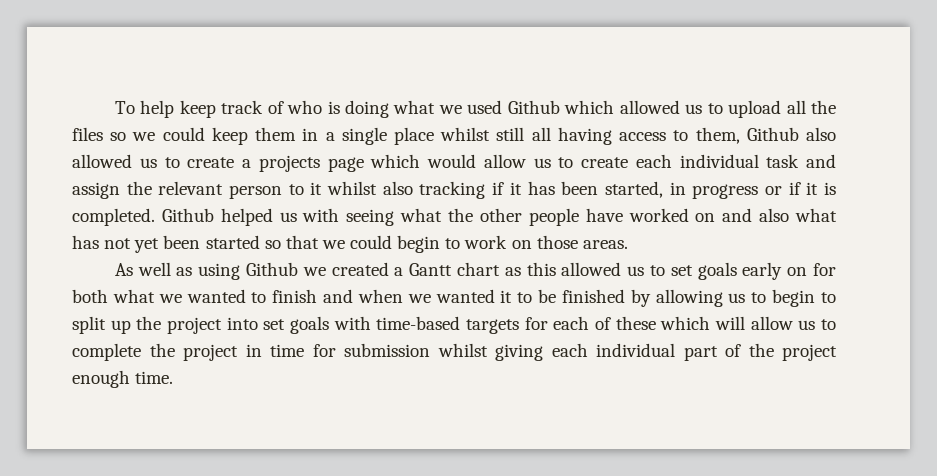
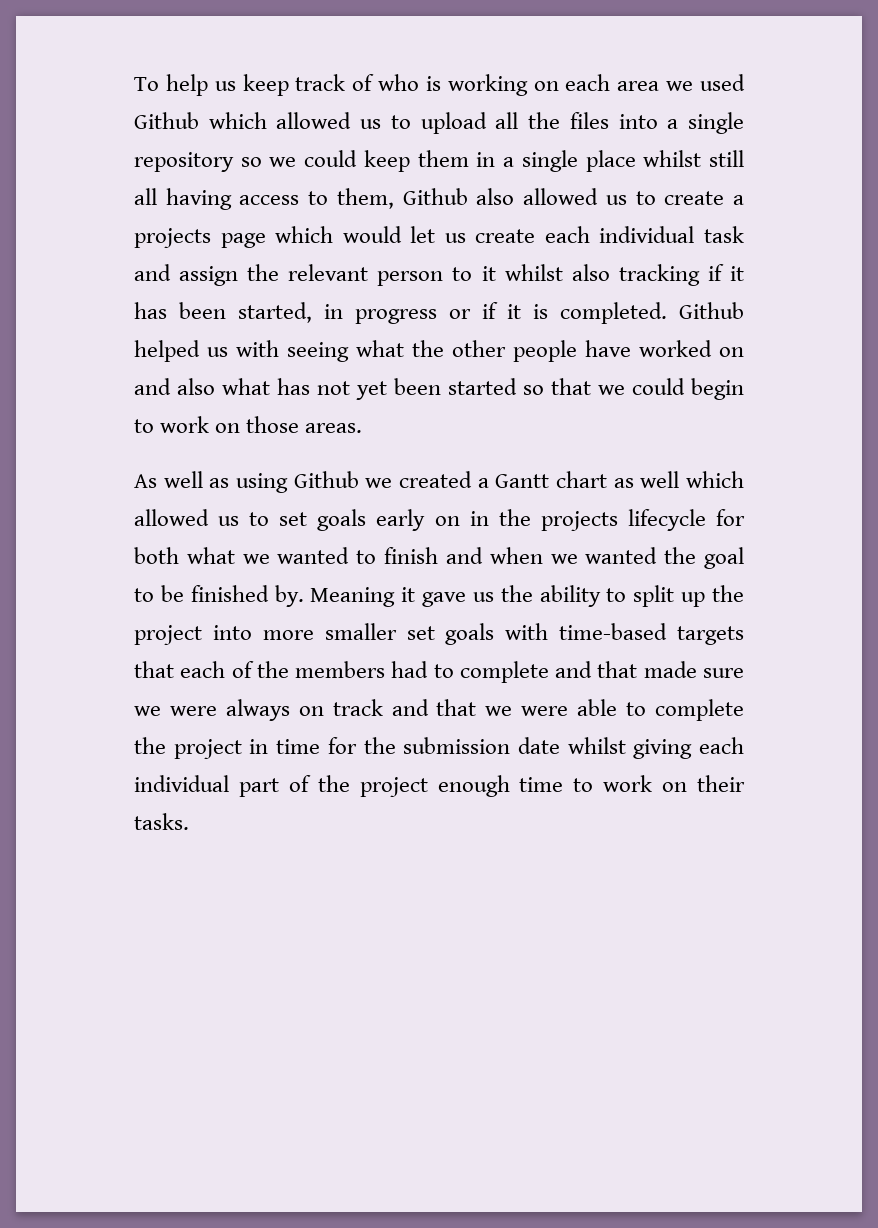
- To help keep track of who is doing what we used Github which allowed us to upload all the files so we could keep them in a single place whilst still all having access to them, Github also allowed us to create a projects page which would allow us to create each individual task and assign the relevant person to it whilst also tracking if it has been started, in progress or if it is completed.
+ To help us keep track of who is working on each area we used Github which allowed us to upload all the files into a single repository so we could keep them in a single place whilst still all having access to them, Github also allowed us to create a projects page which would let us create each individual task and assign the relevant person to it whilst also tracking if it has been started, in progress or if it is completed.
- As well as using Github we created a Gantt chart as this allowed us to set goals early on for both what we wanted to finish and when we wanted it to be finished by allowing us to begin to split up the project into set goals with time-based targets for each of these which will allow us to complete the project in time for submission whilst giving each individual part of the project enough time.
+ As well as using Github we created a Gantt chart as well which allowed us to set goals early on in the projects lifecycle for both what we wanted to finish and when we wanted the goal to be finished by. Meaning it gave us the ability to split up the project into more smaller set goals with time-based targets that each of the members had to complete and that made sure we were always on track and that we were able to complete the project in time for the submission date whilst giving each individual part of the project enough time to work on their tasks.

